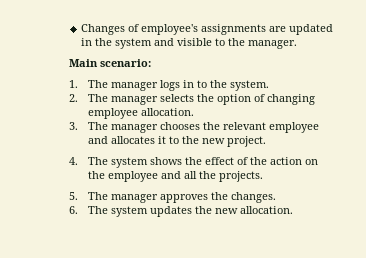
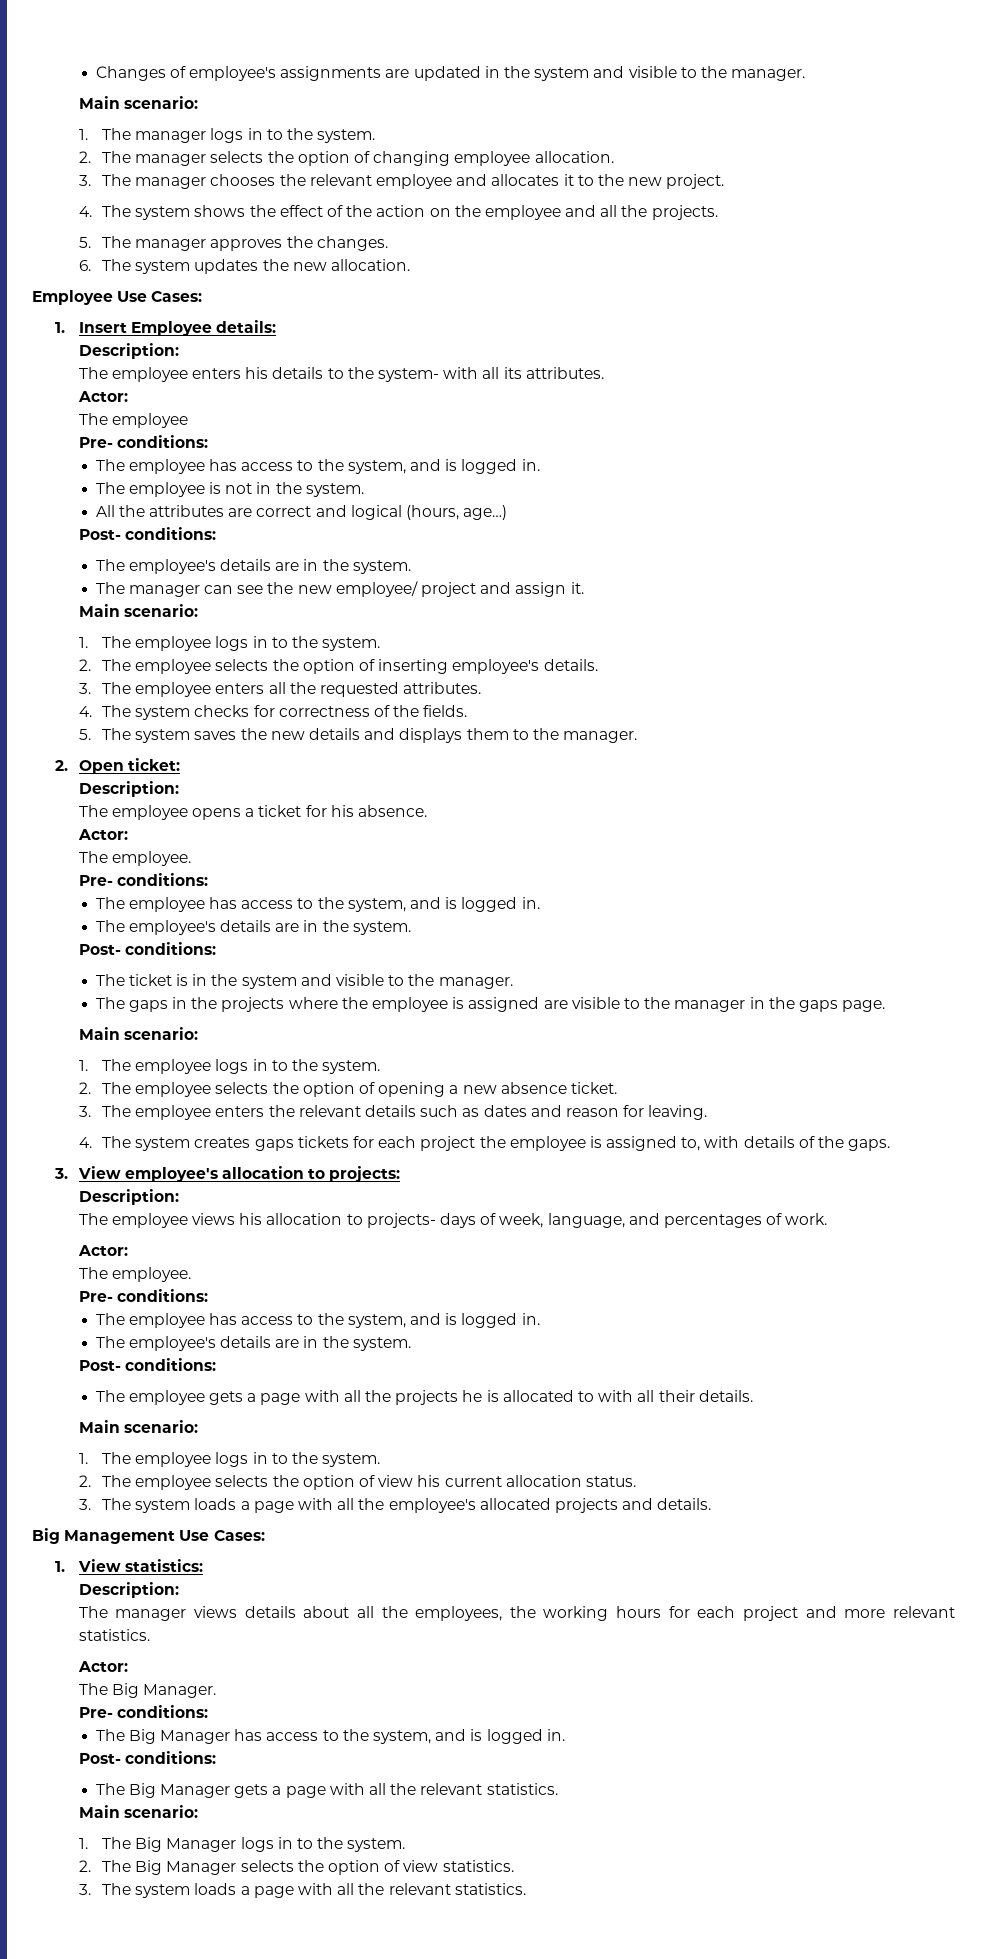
+ Employee Use Cases:
+ 1. Insert Employee details:
+ Description:
+ The employee enters his details to the system- with all its attributes.
+ Actor:
+ The employee
+ Pre- conditions:
+ The employee has access to the system, and is logged in.
+ The employee is not in the system.
+ All the attributes are correct and logical (hours, age…)
+ Post- conditions:
+ The employee's details are in the system.
+ The manager can see the new employee/ project and assign it.
+ Main scenario:
+ 1. The employee logs in to the system.
+ 2. The employee selects the option of inserting employee's details.
+ 3. The employee enters all the requested attributes.
+ 4. The system checks for correctness of the fields.
+ 5. The system saves the new details and displays them to the manager.
+ 2. Open ticket:
+ Description:
+ The employee opens a ticket for his absence.
+ Actor:
+ The employee.
+ Pre- conditions:
+ The employee has access to the system, and is logged in.
+ The employee's details are in the system.
+ Post- conditions:
+ The ticket is in the system and visible to the manager.
+ The gaps in the projects where the employee is assigned are visible to the manager in the gaps page.
+ Main scenario:
+ 1. The employee logs in to the system.
+ 2. The employee selects the option of opening a new absence ticket.
+ 3. The employee enters the relevant details such as dates and reason for leaving.
+ 4. The system creates gaps tickets for each project the employee is assigned to, with details of the gaps.
+ 3. View employee's allocation to projects:
+ Description:
+ The employee views his allocation to projects- days of week, language, and percentages of work.
+ Actor:
+ The employee.
+ Pre- conditions:
+ The employee has access to the system, and is logged in.
+ The employee's details are in the system.
+ Post- conditions:
+ The employee gets a page with all the projects he is allocated to with all their details.
+ Main scenario:
+ 1. The employee logs in to the system.
+ 2. The employee selects the option of view his current allocation status.
+ 3. The system loads a page with all the employee's allocated projects and details.
+ Big Management Use Cases:
+ 1. View statistics:
+ Description:
+ The manager views details about all the employees, the working hours for each project and more relevant statistics.
+ Actor:
+ The Big Manager.
+ Pre- conditions:
+ The Big Manager has access to the system, and is logged in.
+ Post- conditions:
+ The Big Manager gets a page with all the relevant statistics.
+ Main scenario:
+ 1. The Big Manager logs in to the system.
+ 2. The Big Manager selects the option of view statistics.
+ 3. The system loads a page with all the relevant statistics.

